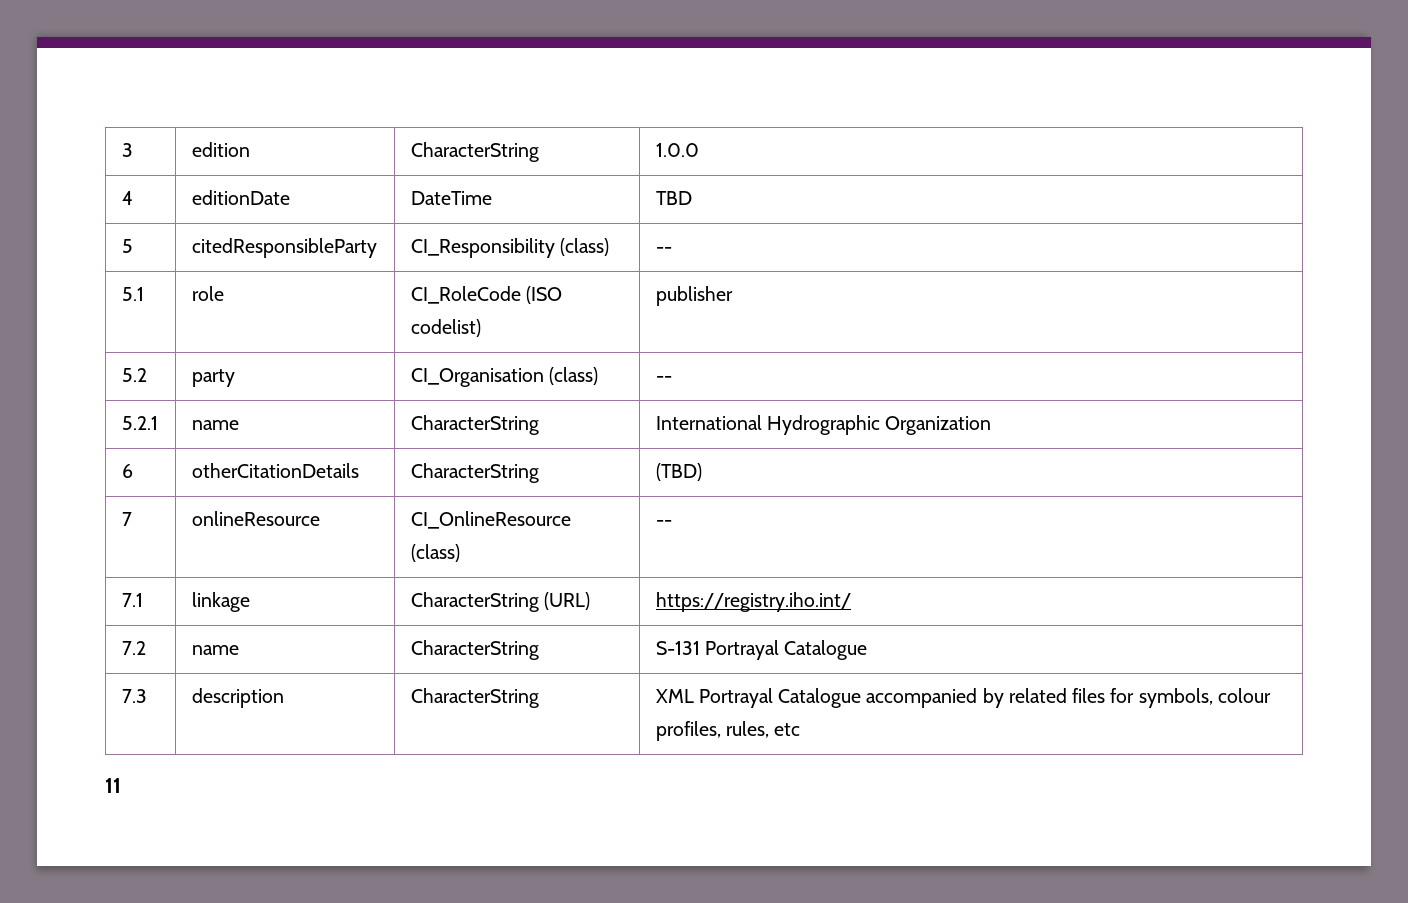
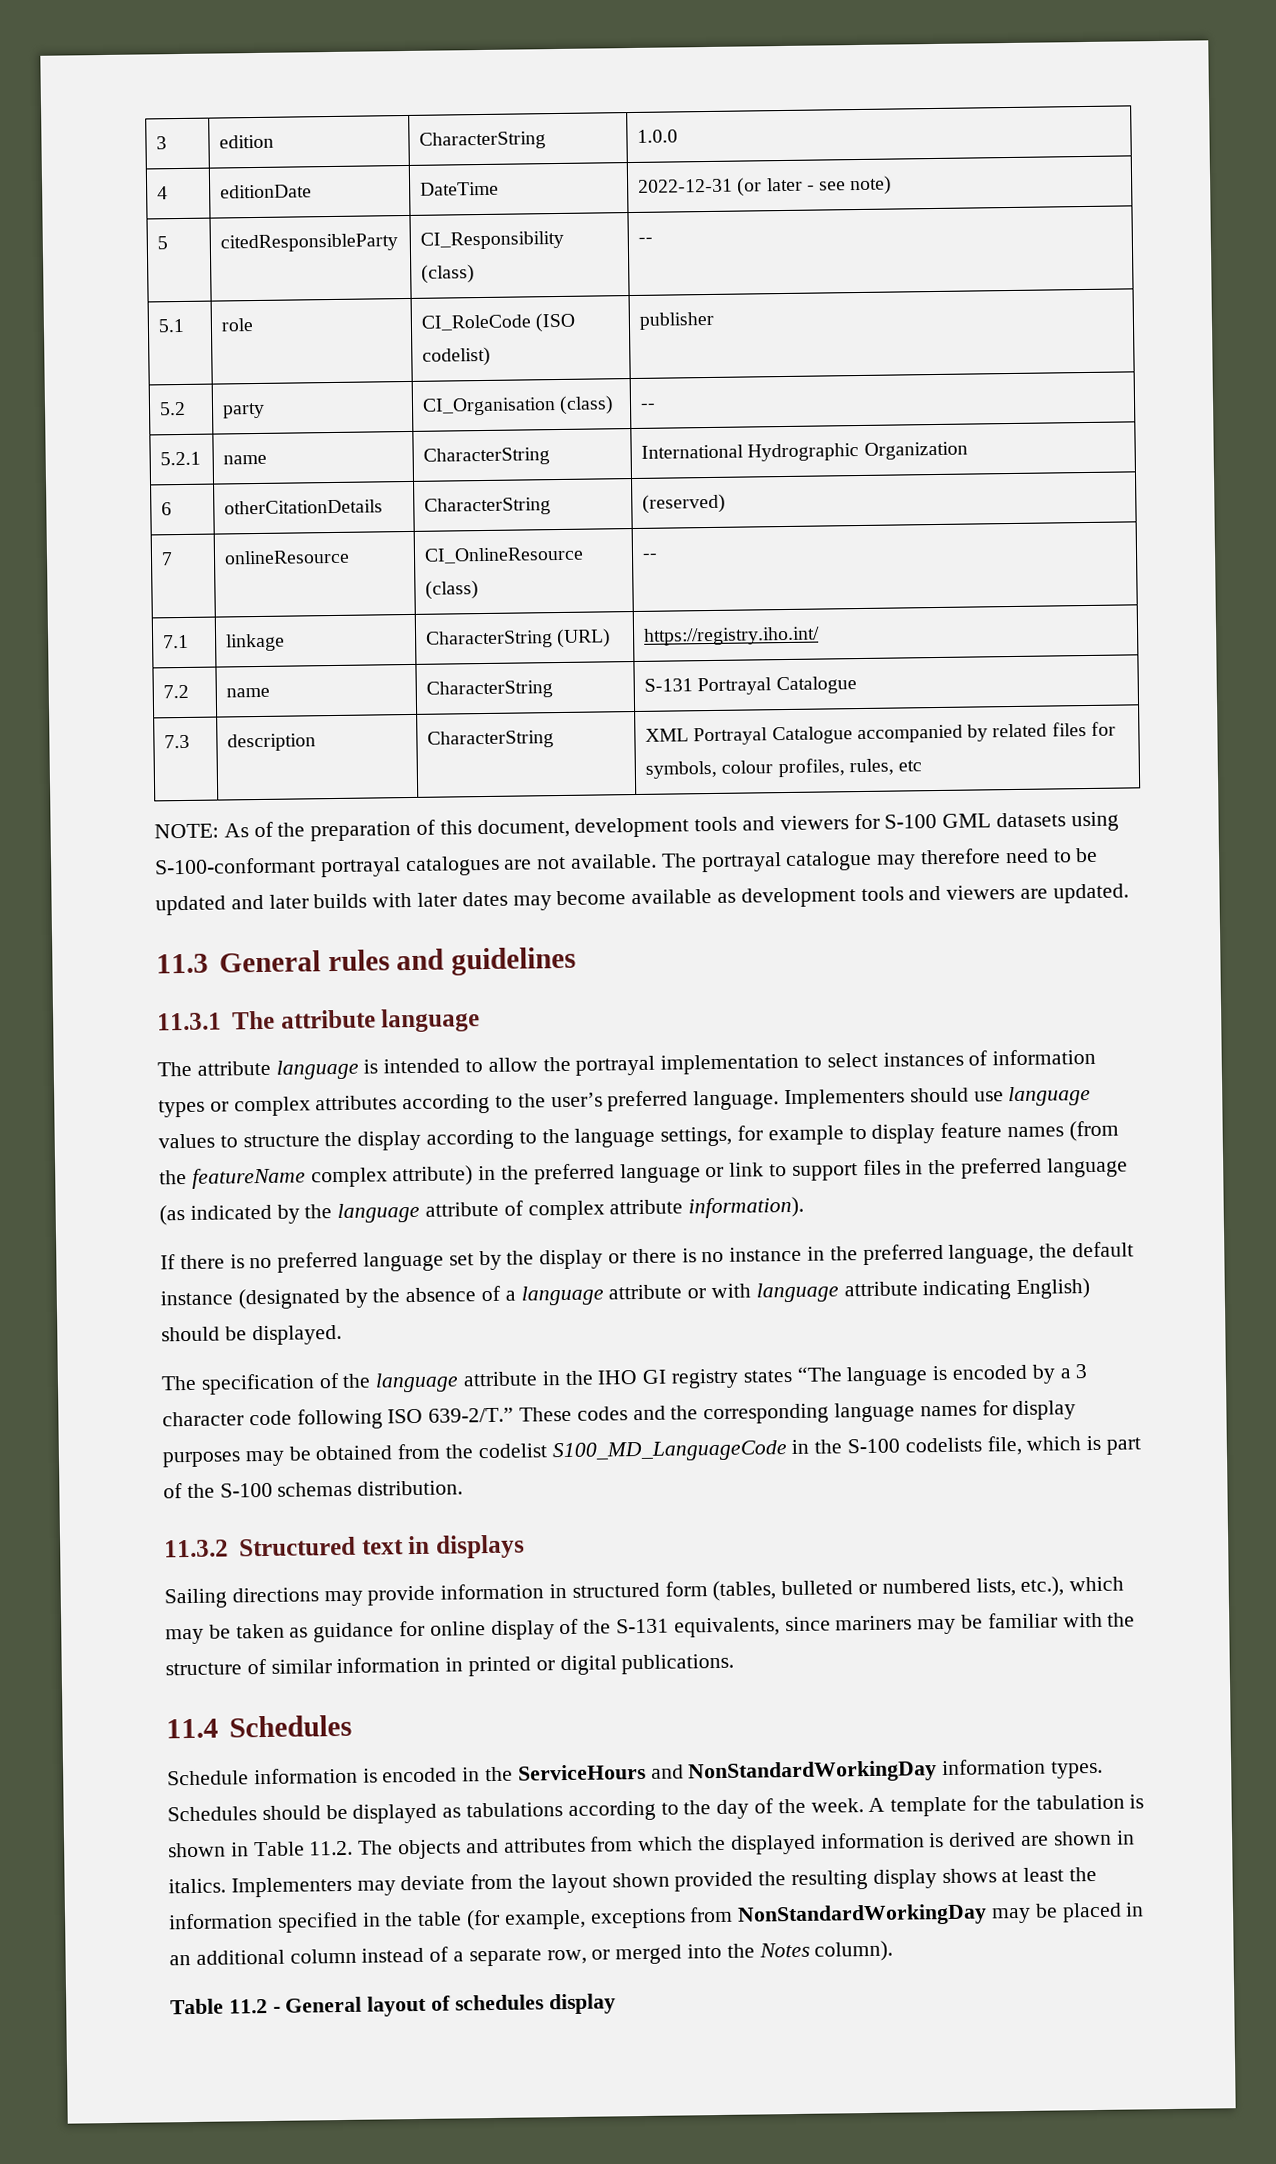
- 4 | editionDate | DateTime | TBD
+ 4 | editionDate | DateTime | 2022-12-31 (or later - see note)
- 6 | otherCitationDetails | CharacterString | (TBD)
+ 6 | otherCitationDetails | CharacterString | (reserved)
- 11
+ NOTE: As of the preparation of this document, development tools and viewers for S-100 GML datasets using S-100-conformant portrayal catalogues are not available. The portrayal catalogue may therefore need to be updated and later builds with later dates may become available as development tools and viewers are updated.
+ 11.3 General rules and guidelines
+ 11.3.1 The attribute language
+ The attribute language is intended to allow the portrayal implementation to select instances of information types or complex attributes according to the user’s preferred language. Implementers should use language values to structure the display according to the language settings, for example to display feature names (from the featureName complex attribute) in the preferred language or link to support files in the preferred language (as indicated by the language attribute of complex attribute information).
+ If there is no preferred language set by the display or there is no instance in the preferred language, the default instance (designated by the absence of a language attribute or with language attribute indicating English) should be displayed.
+ The specification of the language attribute in the IHO GI registry states “The language is encoded by a 3 character code following ISO 639-2/T.” These codes and the corresponding language names for display purposes may be obtained from the codelist S100_MD_LanguageCode in the S-100 codelists file, which is part of the S-100 schemas distribution.
+ 11.3.2 Structured text in displays
+ Sailing directions may provide information in structured form (tables, bulleted or numbered lists, etc.), which may be taken as guidance for online display of the S-131 equivalents, since mariners may be familiar with the structure of similar information in printed or digital publications.
+ 11.4 Schedules
+ Schedule information is encoded in the ServiceHours and NonStandardWorkingDay information types. Schedules should be displayed as tabulations according to the day of the week. A template for the tabulation is shown in Table 11.2. The objects and attributes from which the displayed information is derived are shown in italics. Implementers may deviate from the layout shown provided the resulting display shows at least the information specified in the table (for example, exceptions from NonStandardWorkingDay may be placed in an additional column instead of a separate row, or merged into the Notes column).
+ Table 11.2 - General layout of schedules display

